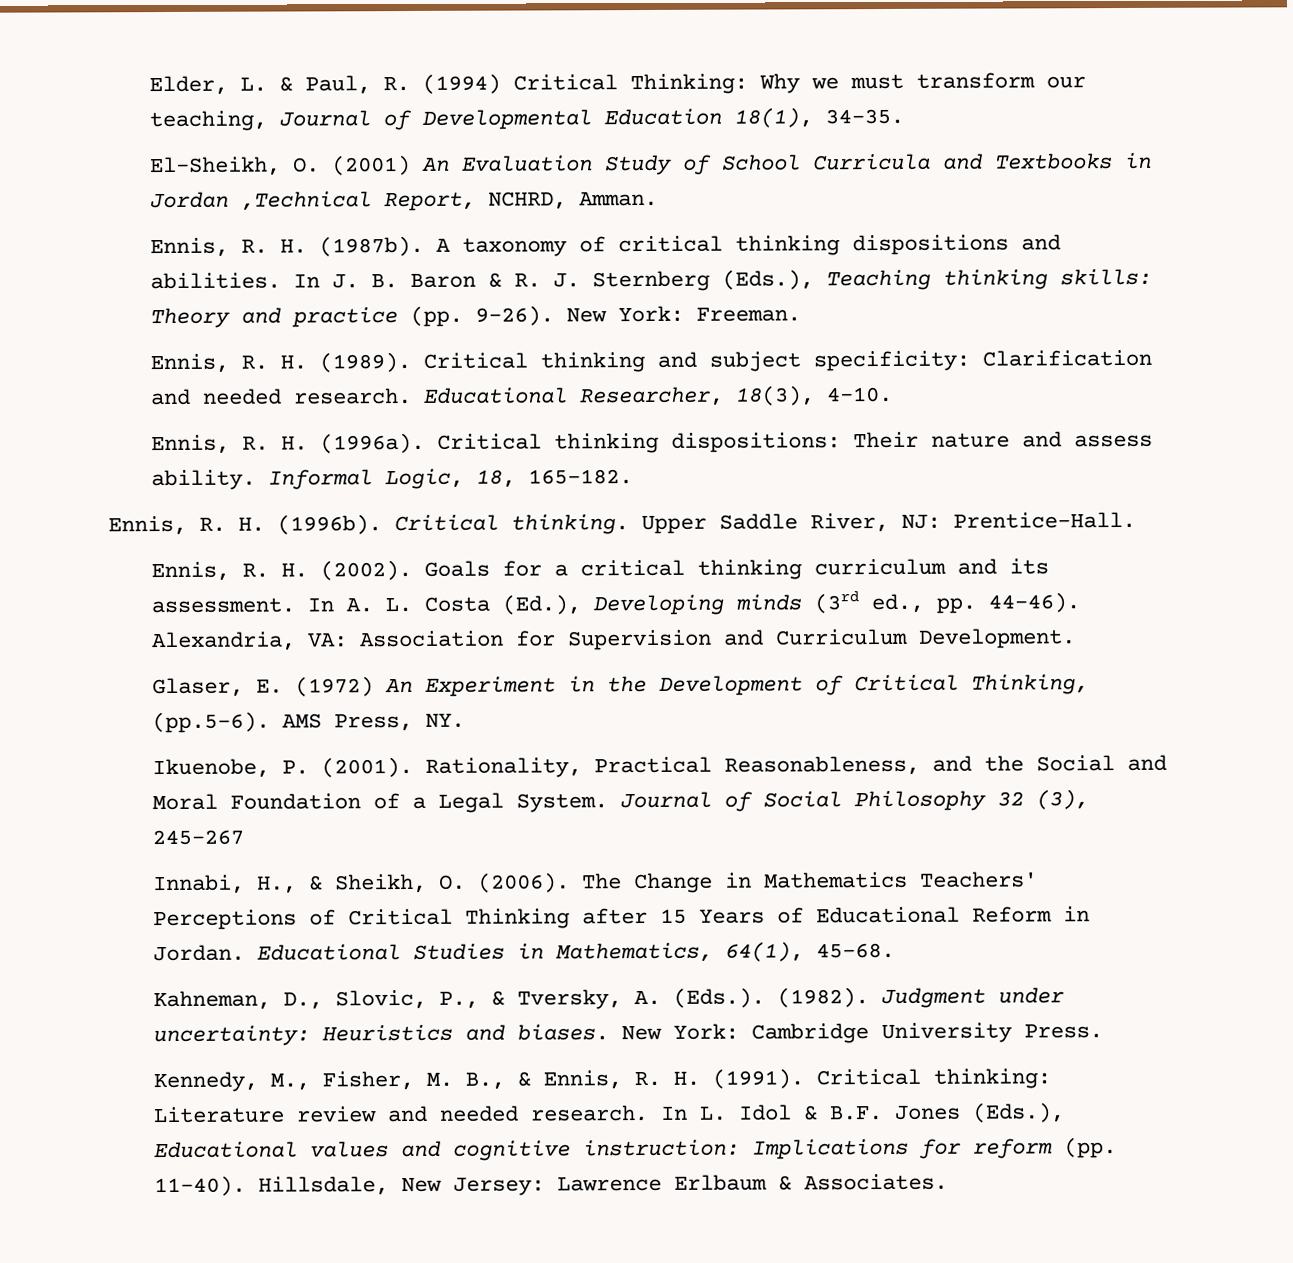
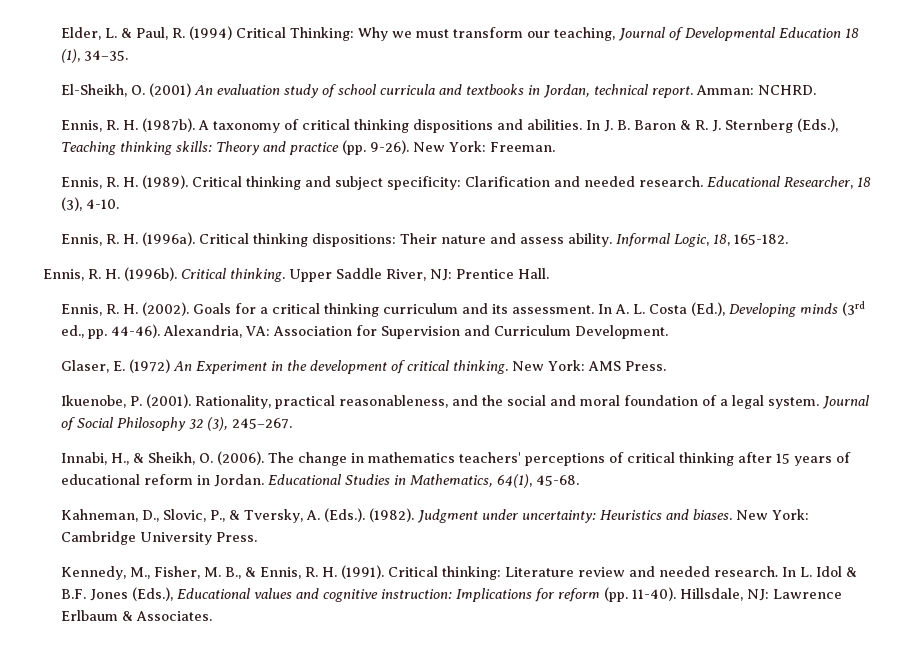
- Elder, L. & Paul, R. (1994) Critical Thinking: Why we must transform our teaching, Journal of Developmental Education 18(1), 34–35.
+ Elder, L. & Paul, R. (1994) Critical Thinking: Why we must transform our teaching, Journal of Developmental Education 18 (1), 34–35.
- El-Sheikh, O. (2001) An Evaluation Study of School Curricula and Textbooks in Jordan ,Technical Report, NCHRD, Amman.
+ El-Sheikh, O. (2001) An evaluation study of school curricula and textbooks in Jordan, technical report. Amman: NCHRD.
- Educational Researcher, 18(3), 4-10.
+ Educational Researcher, 18 (3), 4-10.
- Upper Saddle River, NJ: Prentice-Hall.
+ Upper Saddle River, NJ: Prentice Hall.
- Glaser, E. (1972) An Experiment in the Development of Critical Thinking, (pp.5-6). AMS Press, NY.
- Ikuenobe, P. (2001). Rationality, Practical Reasonableness, and the Social and Moral Foundation of a Legal System.
+ Glaser, E. (1972) An Experiment in the development of critical thinking. New York: AMS Press.
+ Ikuenobe, P. (2001). Rationality, practical reasonableness, and the social and moral foundation of a legal system.
- Journal of Social Philosophy 32 (3), 245–267
+ Journal of Social Philosophy 32 (3), 245–267.
- The Change in Mathematics Teachers' Perceptions of Critical Thinking after 15 Years of Educational Reform in Jordan.
+ The change in mathematics teachers' perceptions of critical thinking after 15 years of educational reform in Jordan.
- Hillsdale, New Jersey: Lawrence Erlbaum & Associates.
+ Hillsdale, NJ: Lawrence Erlbaum & Associates.

